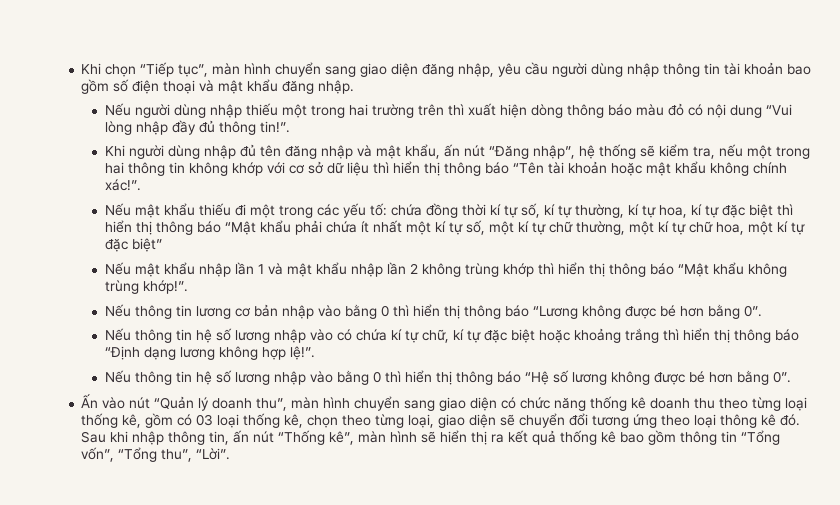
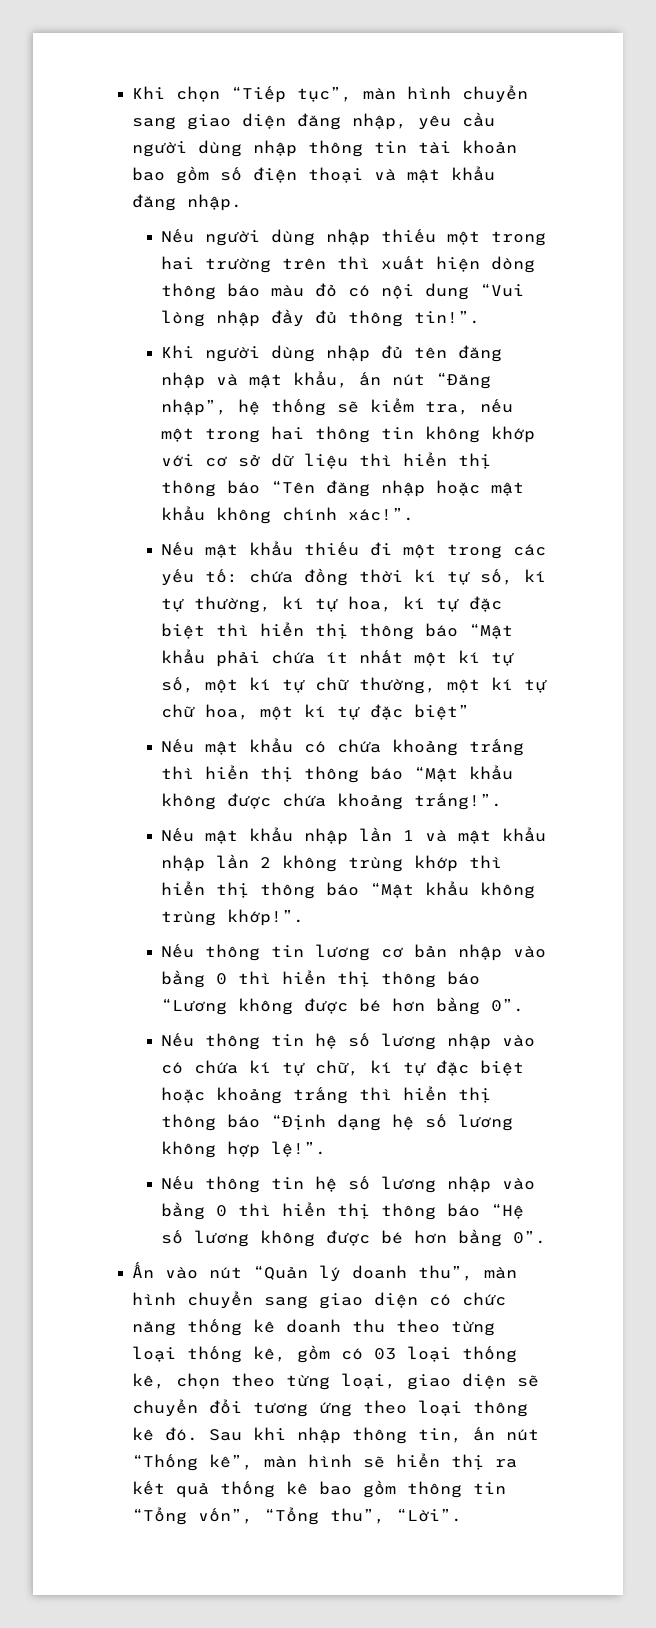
- Khi người dùng nhập đủ tên đăng nhập và mật khẩu, ấn nút “Đăng nhập”, hệ thống sẽ kiểm tra, nếu một trong hai thông tin không khớp với cơ sở dữ liệu thì hiển thị thông báo “Tên tài khoản hoặc mật khẩu không chính xác!”.
+ Khi người dùng nhập đủ tên đăng nhập và mật khẩu, ấn nút “Đăng nhập”, hệ thống sẽ kiểm tra, nếu một trong hai thông tin không khớp với cơ sở dữ liệu thì hiển thị thông báo “Tên đăng nhập hoặc mật khẩu không chính xác!”.
+ Nếu mật khẩu có chứa khoảng trắng thì hiển thị thông báo “Mật khẩu không được chứa khoảng trắng!”.
- Nếu thông tin hệ số lương nhập vào có chứa kí tự chữ, kí tự đặc biệt hoặc khoảng trắng thì hiển thị thông báo “Định dạng lương không hợp lệ!”.
+ Nếu thông tin hệ số lương nhập vào có chứa kí tự chữ, kí tự đặc biệt hoặc khoảng trắng thì hiển thị thông báo “Định dạng hệ số lương không hợp lệ!”.

